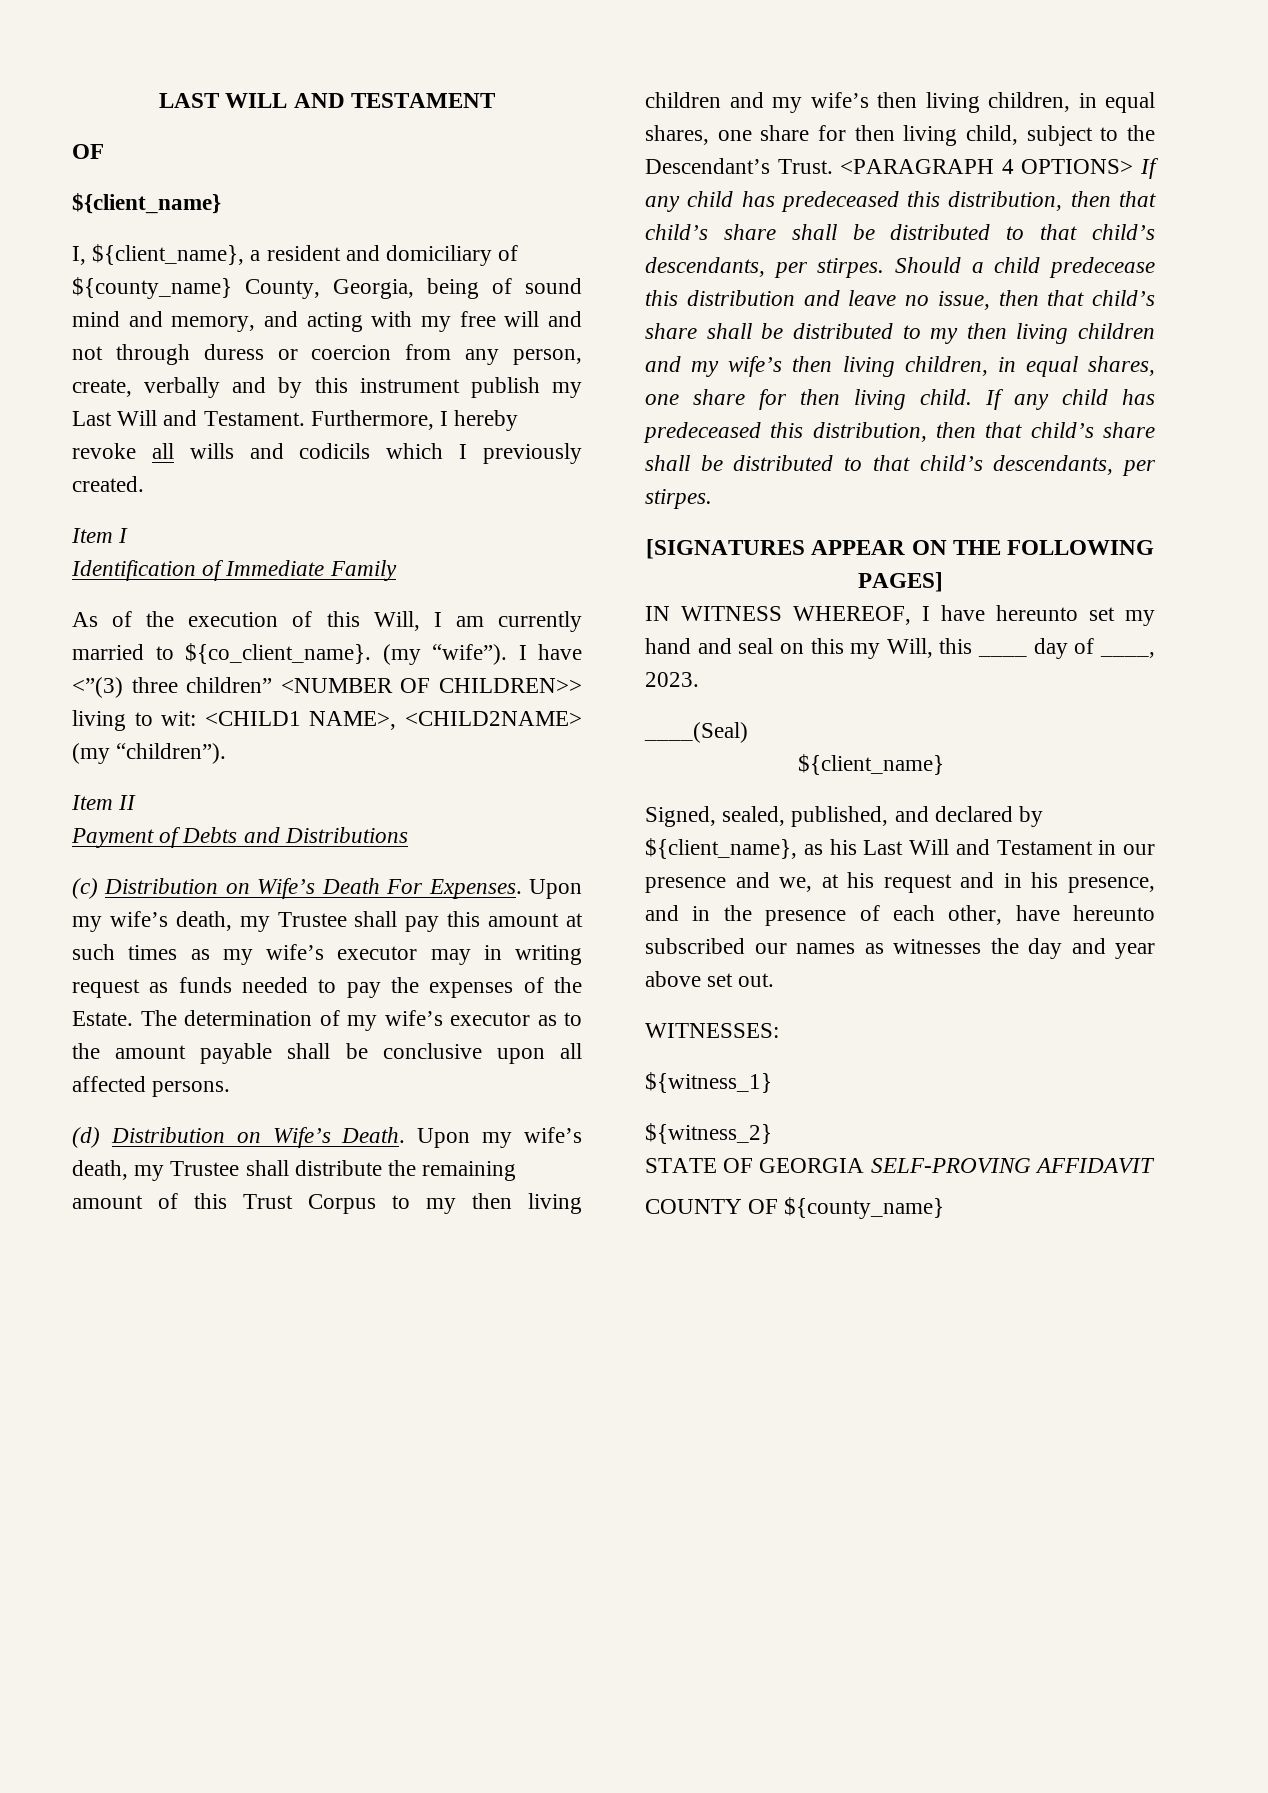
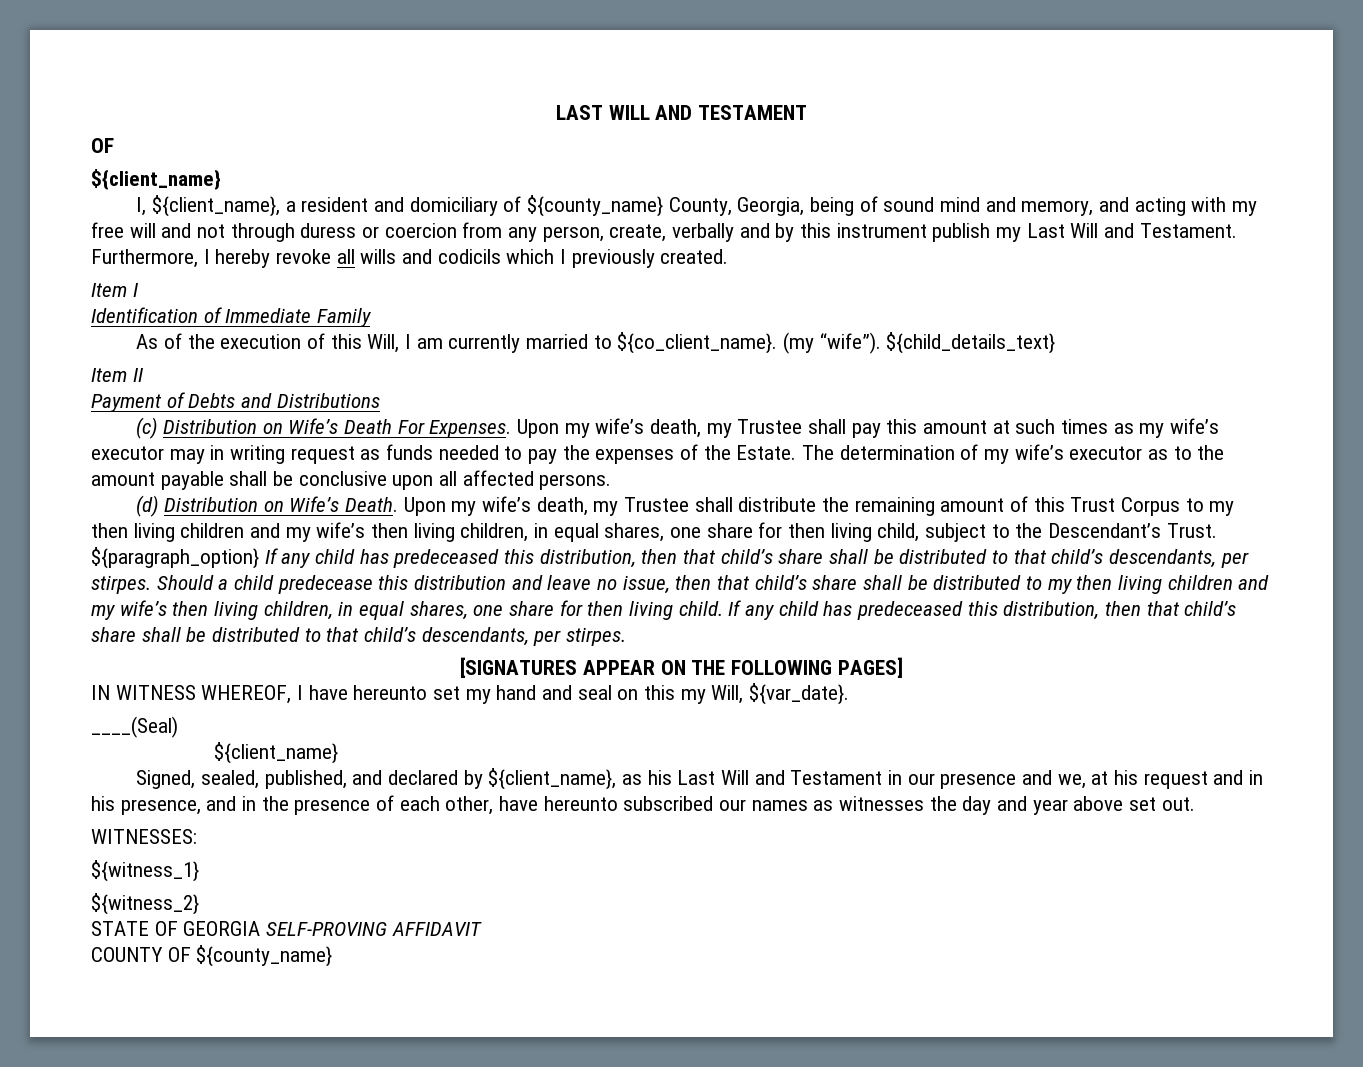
- I have <”(3) three children” <NUMBER OF CHILDREN>> living to wit: <CHILD1 NAME>, <CHILD2NAME> (my “children”).
+ ${child_details_text}
- <PARAGRAPH 4 OPTIONS> If any child has predeceased this distribution, then that child’s share shall be distributed to that child’s descendants, per stirpes.
+ ${paragraph_option} If any child has predeceased this distribution, then that child’s share shall be distributed to that child’s descendants, per stirpes.
- IN WITNESS WHEREOF, I have hereunto set my hand and seal on this my Will, this ____ day of ____, 2023.
+ IN WITNESS WHEREOF, I have hereunto set my hand and seal on this my Will, ${var_date}.

